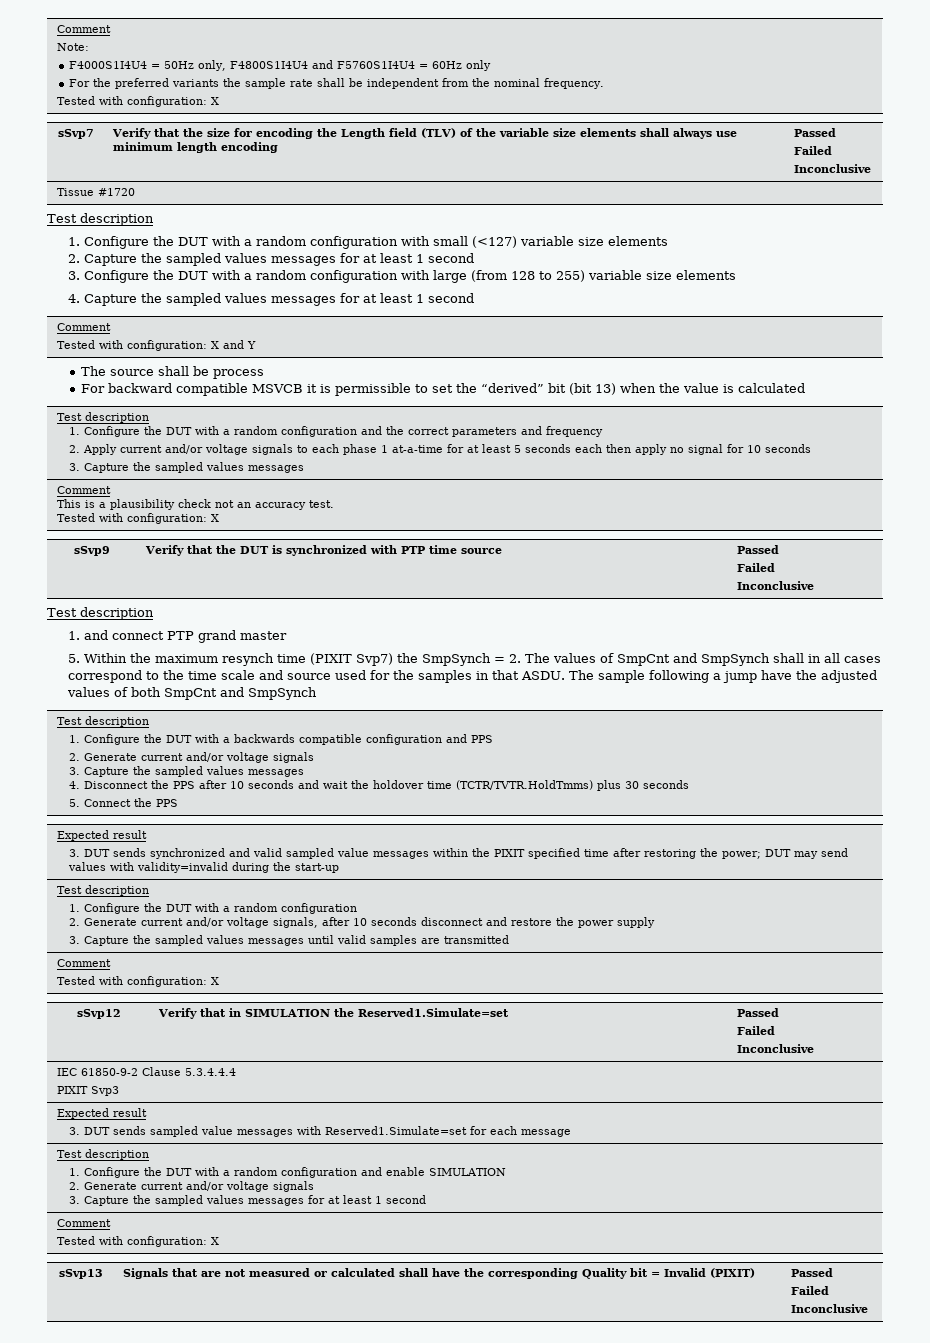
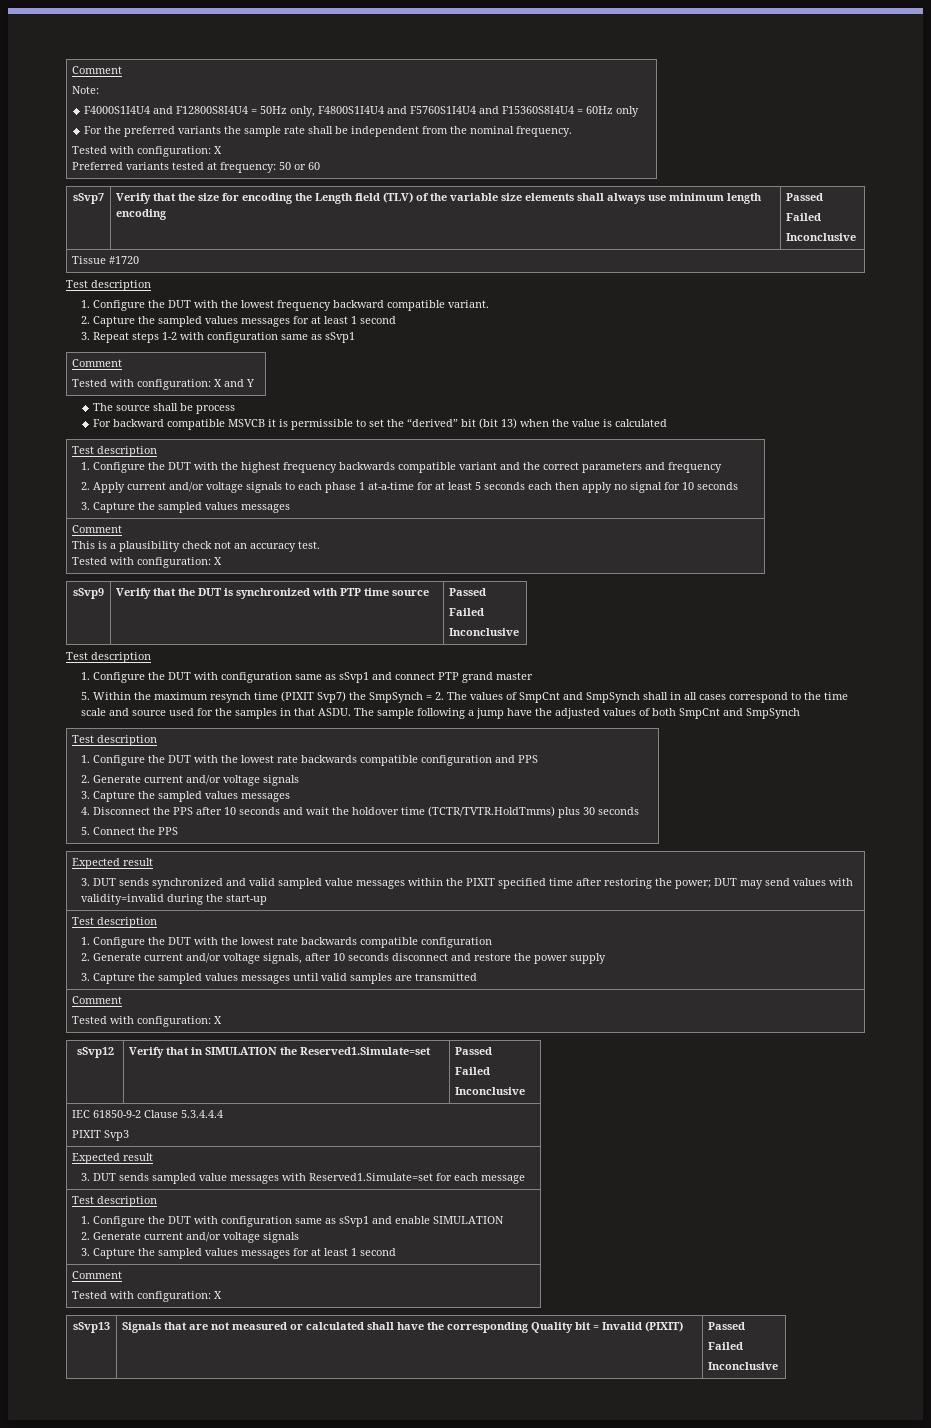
- F4000S1I4U4 = 50Hz only, F4800S1I4U4 and F5760S1I4U4 = 60Hz only
+ F4000S1I4U4 and F12800S8I4U4 = 50Hz only, F4800S1I4U4 and F5760S1I4U4 and F15360S8I4U4 = 60Hz only
+ Preferred variants tested at frequency: 50 or 60
- 1. Configure the DUT with a random configuration with small (<127) variable size elements
+ 1. Configure the DUT with the lowest frequency backward compatible variant.
- 3. Configure the DUT with a random configuration with large (from 128 to 255) variable size elements
- 4. Capture the sampled values messages for at least 1 second
+ 3. Repeat steps 1-2 with configuration same as sSvp1
- 1. Configure the DUT with a random configuration and the correct parameters and frequency
+ 1. Configure the DUT with the highest frequency backwards compatible variant and the correct parameters and frequency
- 1. and connect PTP grand master
+ 1. Configure the DUT with configuration same as sSvp1 and connect PTP grand master
- 1. Configure the DUT with a backwards compatible configuration and PPS
+ 1. Configure the DUT with the lowest rate backwards compatible configuration and PPS
  5. Connect the PPS
  Expected result
  3. DUT sends synchronized and valid sampled value messages within the PIXIT specified time after restoring the power; DUT may send values with validity=invalid during the start-up
  Test description
- 1. Configure the DUT with a random configuration
+ 1. Configure the DUT with the lowest rate backwards compatible configuration
  IEC 61850-9-2 Clause 5.3.4.4.4
  PIXIT Svp3
  Expected result
  3. DUT sends sampled value messages with Reserved1.Simulate=set for each message
  Test description
- 1. Configure the DUT with a random configuration and enable SIMULATION
+ 1. Configure the DUT with configuration same as sSvp1 and enable SIMULATION

